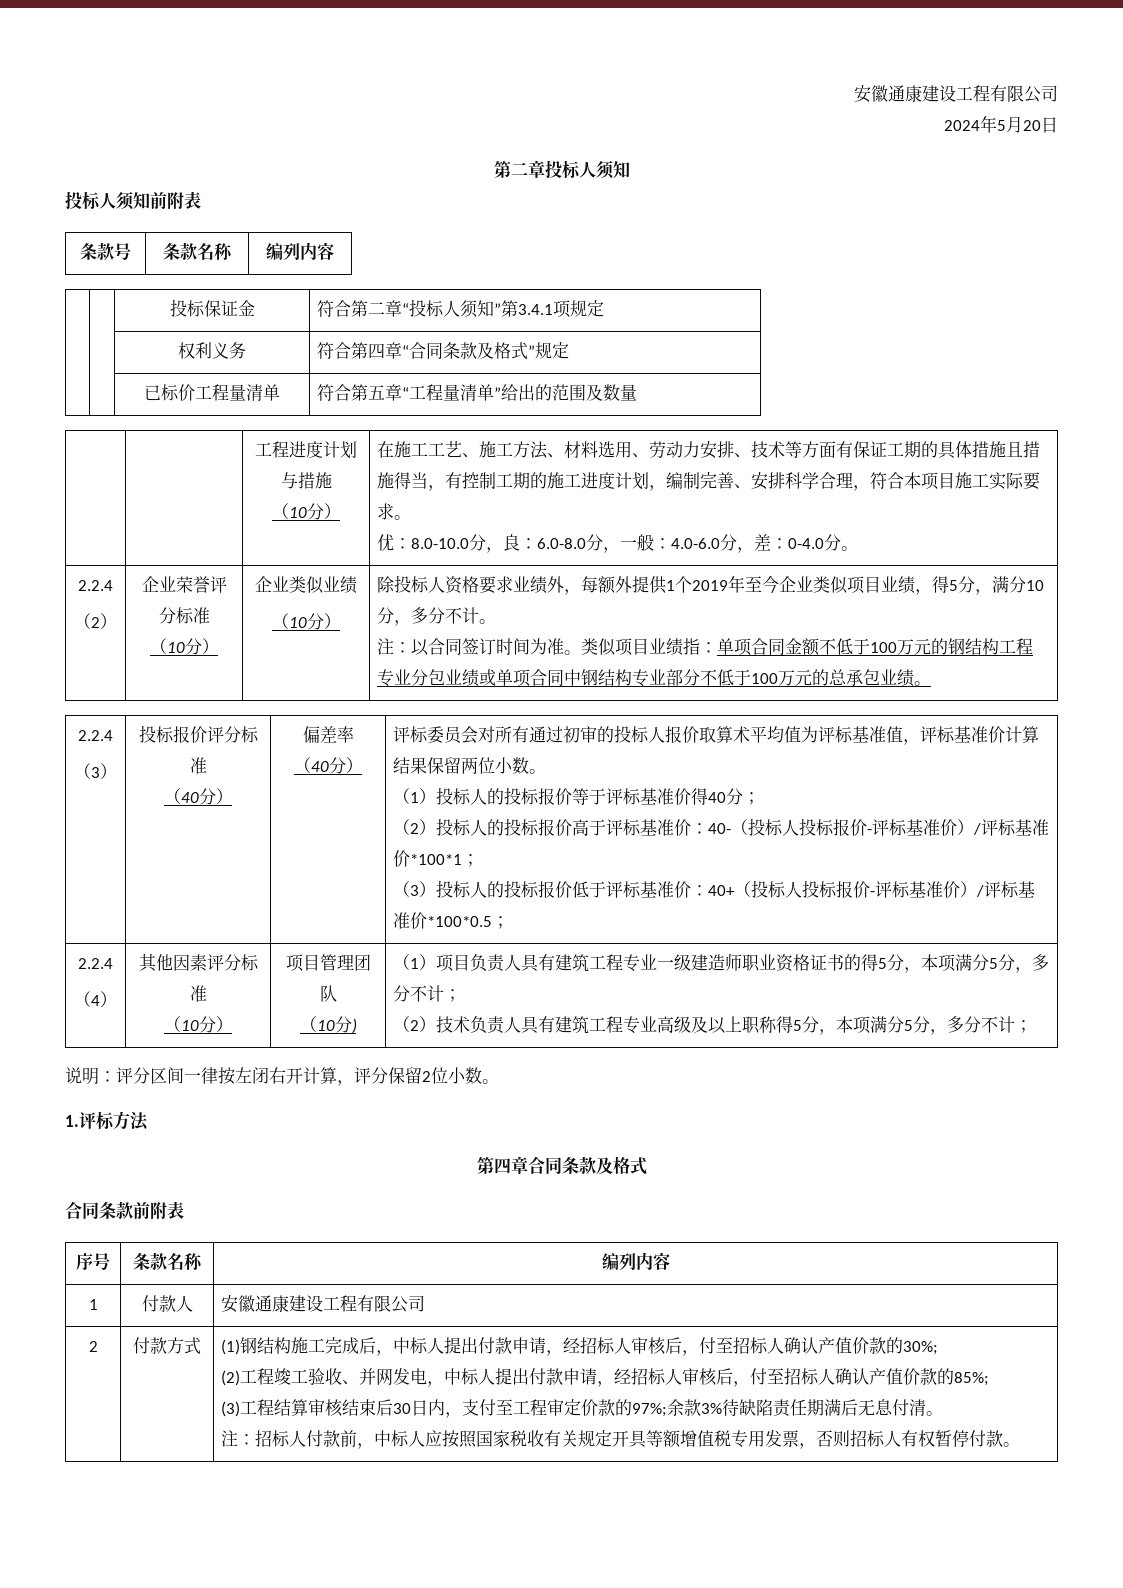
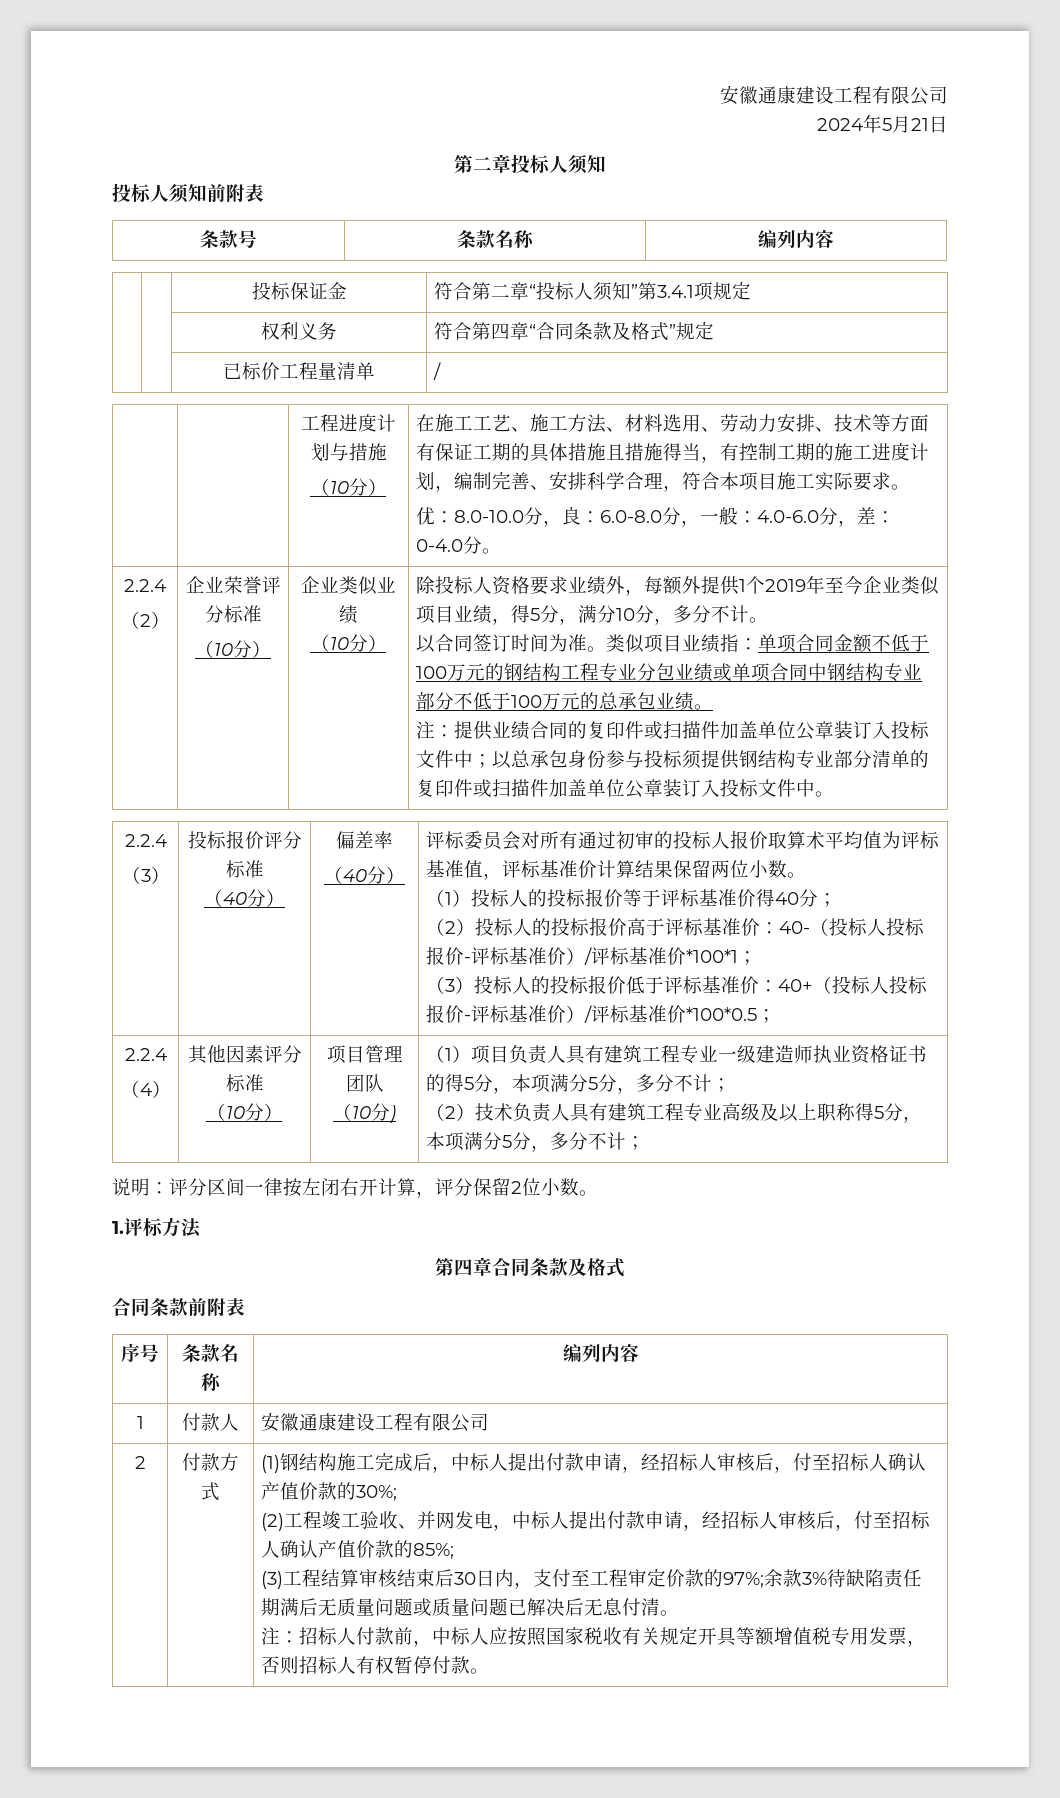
- 2024年5月20日
+ 2024年5月21日
- | | 已标价工程量清单 | 符合第五章“工程量清单”给出的范围及数量
+ | | 已标价工程量清单 | /
- 注：以合同签订时间为准。
+ 以合同签订时间为准。
+ 注：提供业绩合同的复印件或扫描件加盖单位公章装订入投标文件中；以总承包身份参与投标须提供钢结构专业部分清单的复印件或扫描件加盖单位公章装订入投标文件中。
- （1）项目负责人具有建筑工程专业一级建造师职业资格证书的得5分，本项满分5分，多分不计；
+ （1）项目负责人具有建筑工程专业一级建造师执业资格证书的得5分，本项满分5分，多分不计；
- (3)工程结算审核结束后30日内，支付至工程审定价款的97%;余款3%待缺陷责任期满后无息付清。
+ (3)工程结算审核结束后30日内，支付至工程审定价款的97%;余款3%待缺陷责任期满后无质量问题或质量问题已解决后无息付清。

